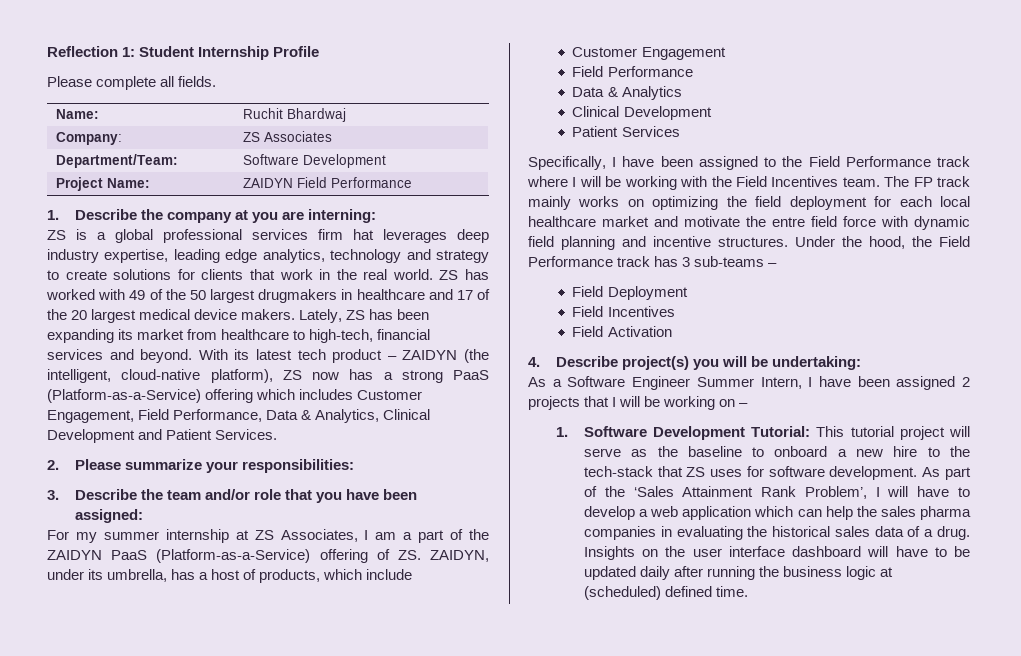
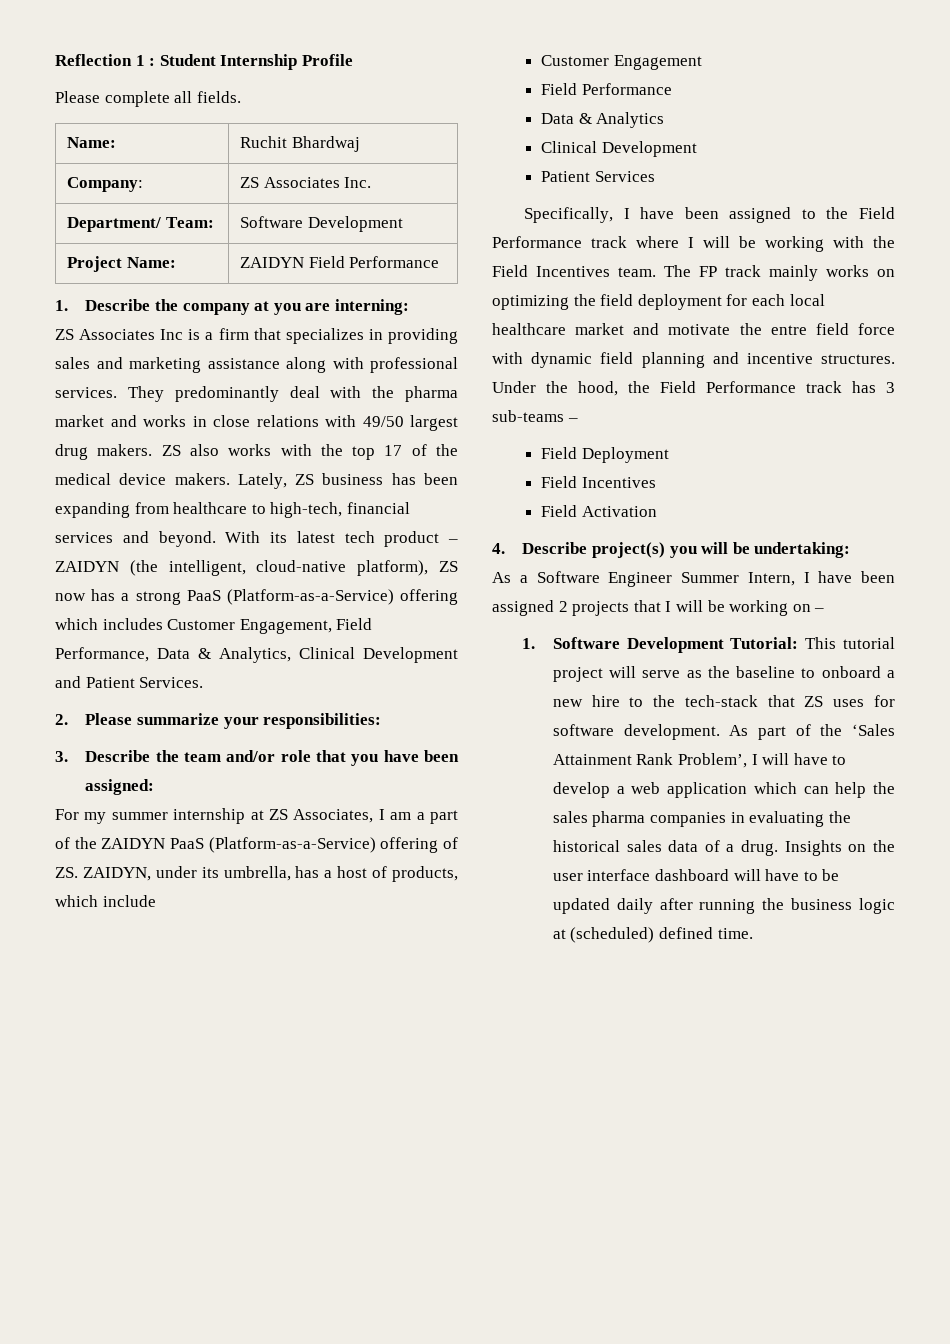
- Reflection 1: Student Internship Profile
+ Reflection 1 : Student Internship Profile
- Company: | ZS Associates
- Department/Team: | Software Development
+ Company: | ZS Associates Inc.
+ Department/ Team: | Software Development
- ZS is a global professional services firm hat leverages deep industry expertise, leading edge analytics, technology and strategy to create solutions for clients that work in the real world. ZS has worked with 49 of the 50 largest drugmakers in healthcare and 17 of the 20 largest medical device makers.
+ ZS Associates Inc is a firm that specializes in providing sales and marketing assistance along with professional services. They predominantly deal with the pharma market and works in close relations with 49/50 largest drug makers. ZS also works with the top 17 of the medical device makers.
- Lately, ZS has been expanding its market from healthcare to high-tech, financial services and beyond.
+ Lately, ZS business has been expanding from healthcare to high-tech, financial services and beyond.

